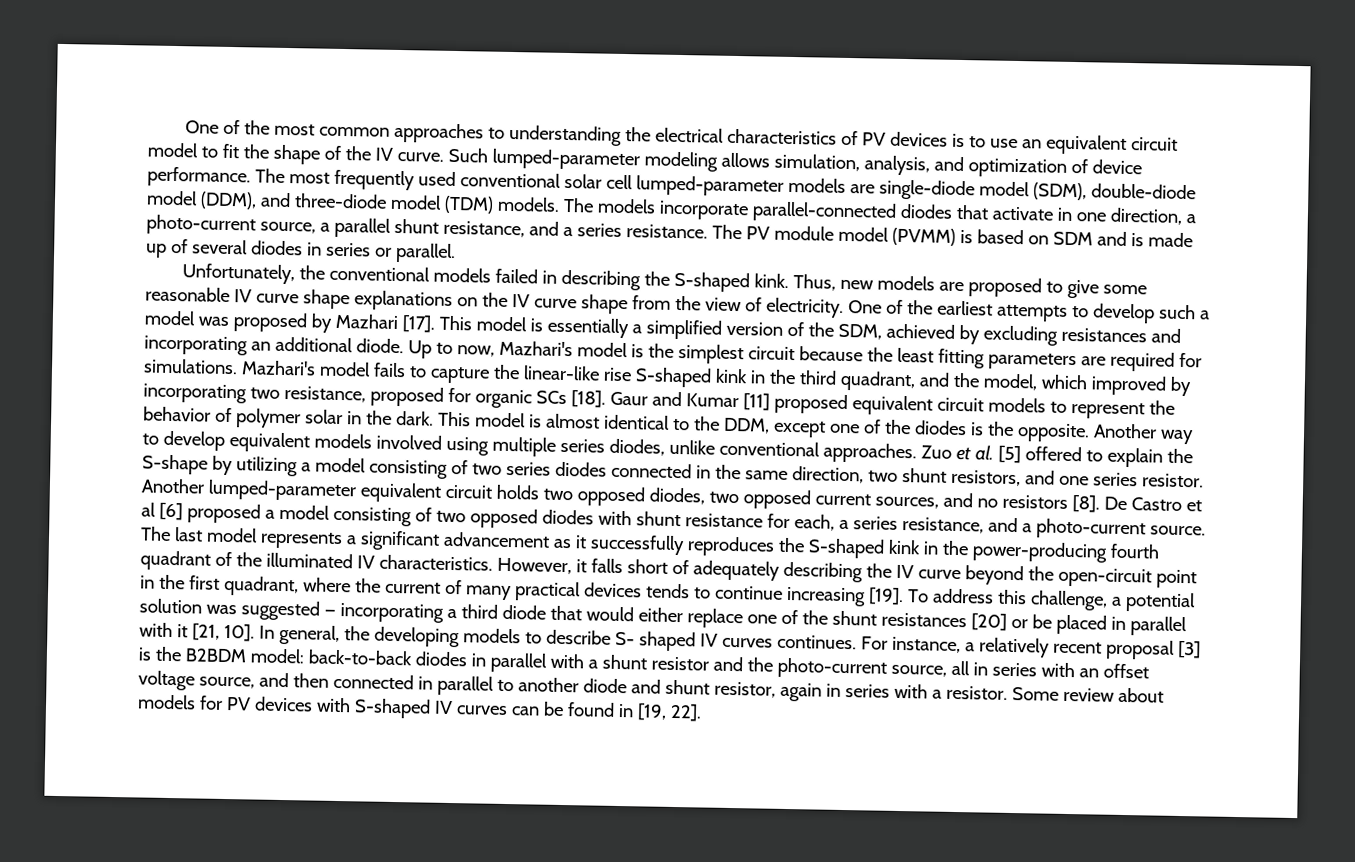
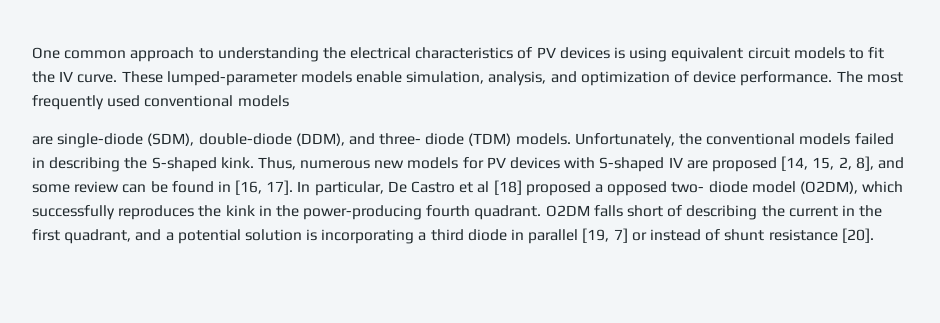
- One of the most common approaches to understanding the electrical characteristics of PV devices is to use an equivalent circuit model to fit the shape of the IV curve. Such lumped-parameter modeling allows simulation, analysis, and optimization of device performance.
+ One common approach to understanding the electrical characteristics of PV devices is using equivalent circuit models to fit the IV curve. These lumped-parameter models enable simulation, analysis, and optimization of device performance.
- The most frequently used conventional solar cell lumped-parameter models are single-diode model (SDM), double-diode model (DDM), and three-diode model (TDM) models. The models incorporate parallel-connected diodes that activate in one direction, a photo-current source, a parallel shunt resistance, and a series resistance. The PV module model (PVMM) is based on SDM and is made up of several diodes in series or parallel.
- Unfortunately, the conventional models failed in describing the S-shaped kink.
+ The most frequently used conventional models
+ are single-diode (SDM), double-diode (DDM), and three- diode (TDM) models. Unfortunately, the conventional models failed in describing the S-shaped kink.
- Thus, new models are proposed to give some reasonable IV curve shape explanations on the IV curve shape from the view of electricity. One of the earliest attempts to develop such a model was proposed by Mazhari [17]. This model is essentially a simplified version of the SDM, achieved by excluding resistances and incorporating an additional diode. Up to now, Mazhari's model is the simplest circuit because the least fitting parameters are required for simulations. Mazhari's model fails to capture the linear-like rise S-shaped kink in the third quadrant, and the model, which improved by incorporating two resistance, proposed for organic SCs [18]. Gaur and Kumar [11] proposed equivalent circuit models to represent the behavior of polymer solar in the dark. This model is almost identical to the DDM, except one of the diodes is the opposite. Another way to develop equivalent models involved using multiple series diodes, unlike conventional approaches. Zuo et al. [5] offered to explain the S-shape by utilizing a model consisting of two series diodes connected in the same direction, two shunt resistors, and one series resistor. Another lumped-parameter equivalent circuit holds two opposed diodes, two opposed current sources, and no resistors [8]. De Castro et al [6] proposed a model consisting of two opposed diodes with shunt resistance for each, a series resistance, and a photo-current source. The last model represents a significant advancement as it successfully reproduces the S-shaped kink in the power-producing fourth quadrant of the illuminated IV characteristics. However, it falls short of adequately describing the IV curve beyond the open-circuit point in the first quadrant, where the current of many practical devices tends to continue increasing [19]. To address this challenge, a potential solution was suggested — incorporating a third diode that would either replace one of the shunt resistances [20] or be placed in parallel with it [21, 10]. In general, the developing models to describe S- shaped IV curves continues. For instance, a relatively recent proposal [3] is the B2BDM model: back-to-back diodes in parallel with a shunt resistor and the photo-current source, all in series with an offset voltage source, and then connected in parallel to another diode and shunt resistor, again in series with a resistor. Some review about models for PV devices with S-shaped IV curves can be found in [19, 22].
+ Thus, numerous new models for PV devices with S-shaped IV are proposed [14, 15, 2, 8], and some review can be found in [16, 17]. In particular, De Castro et al [18] proposed a opposed two- diode model (O2DM), which successfully reproduces the kink in the power-producing fourth quadrant. O2DM falls short of describing the current in the first quadrant, and a potential solution is incorporating a third diode in parallel [19, 7] or instead of shunt resistance [20].

